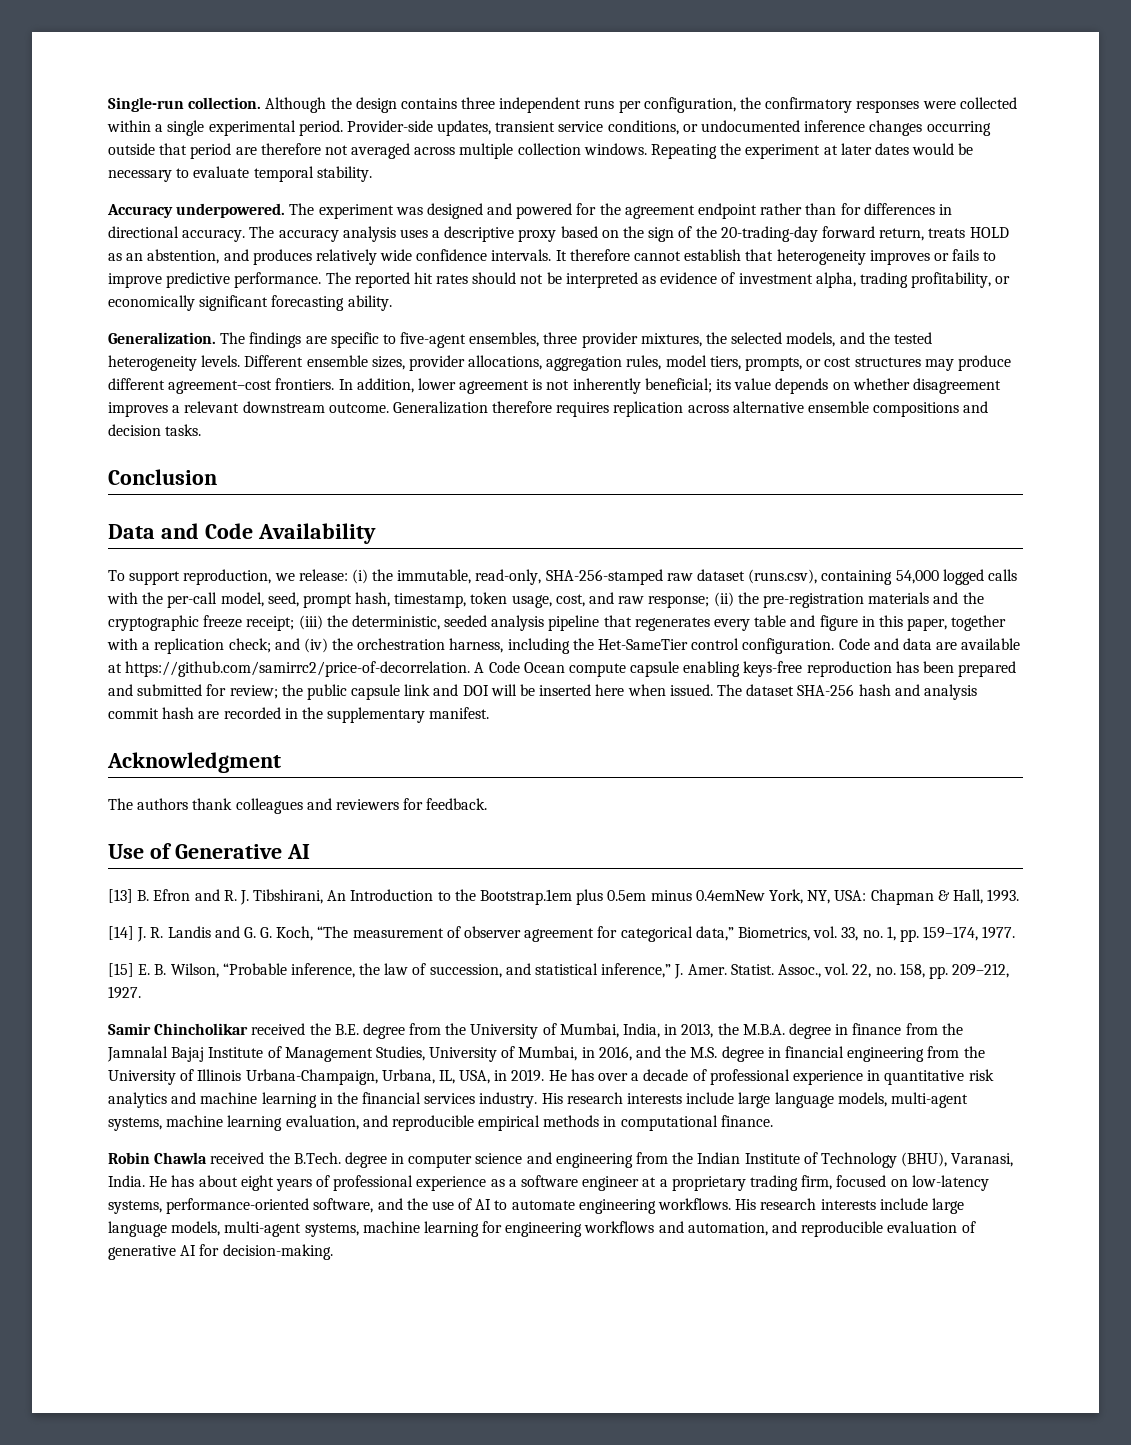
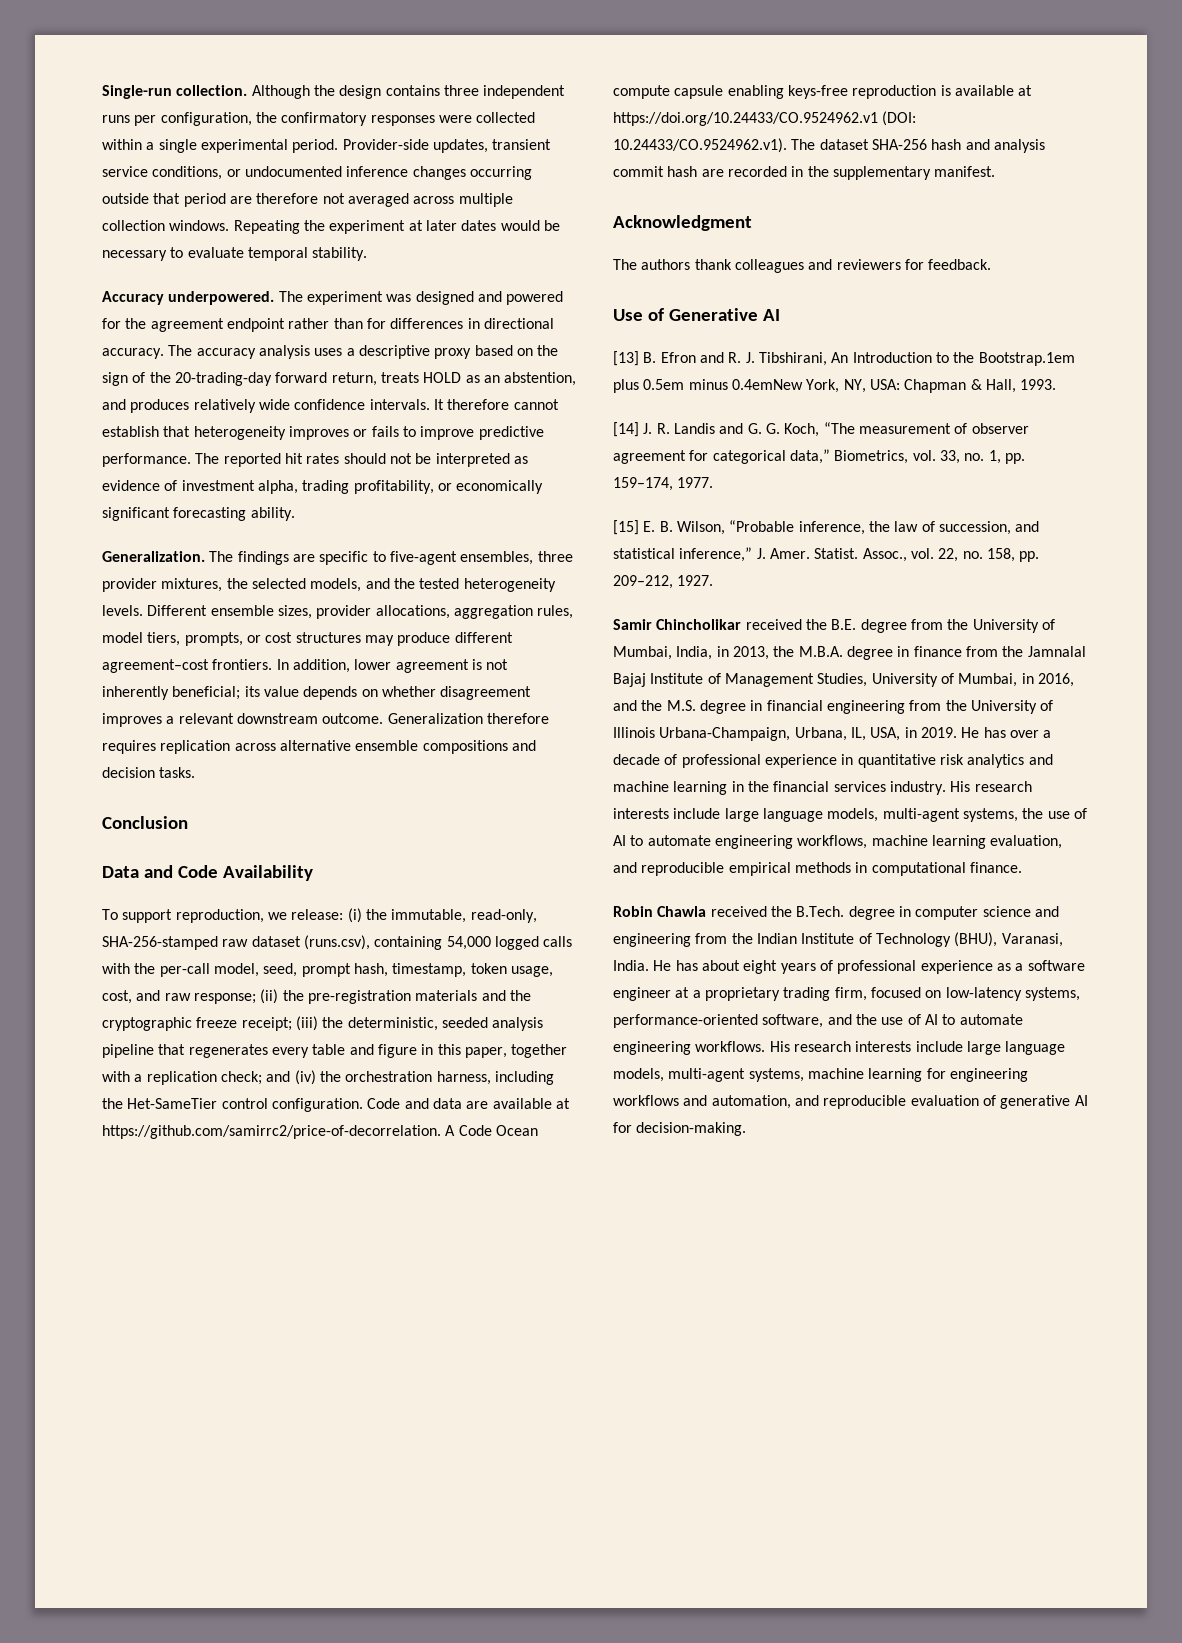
- Code and data are available at https://github.com/samirrc2/price-of-decorrelation. A Code Ocean compute capsule enabling keys-free reproduction has been prepared and submitted for review; the public capsule link and DOI will be inserted here when issued. The dataset SHA-256 hash and analysis commit hash are recorded in the supplementary manifest.
+ Code and data are available at https://github.com/samirrc2/price-of-decorrelation. A Code Ocean compute capsule enabling keys-free reproduction is available at https://doi.org/10.24433/CO.9524962.v1 (DOI: 10.24433/CO.9524962.v1). The dataset SHA-256 hash and analysis commit hash are recorded in the supplementary manifest.
- His research interests include large language models, multi-agent systems, machine learning evaluation, and reproducible empirical methods in computational finance.
+ His research interests include large language models, multi-agent systems, the use of AI to automate engineering workflows, machine learning evaluation, and reproducible empirical methods in computational finance.

